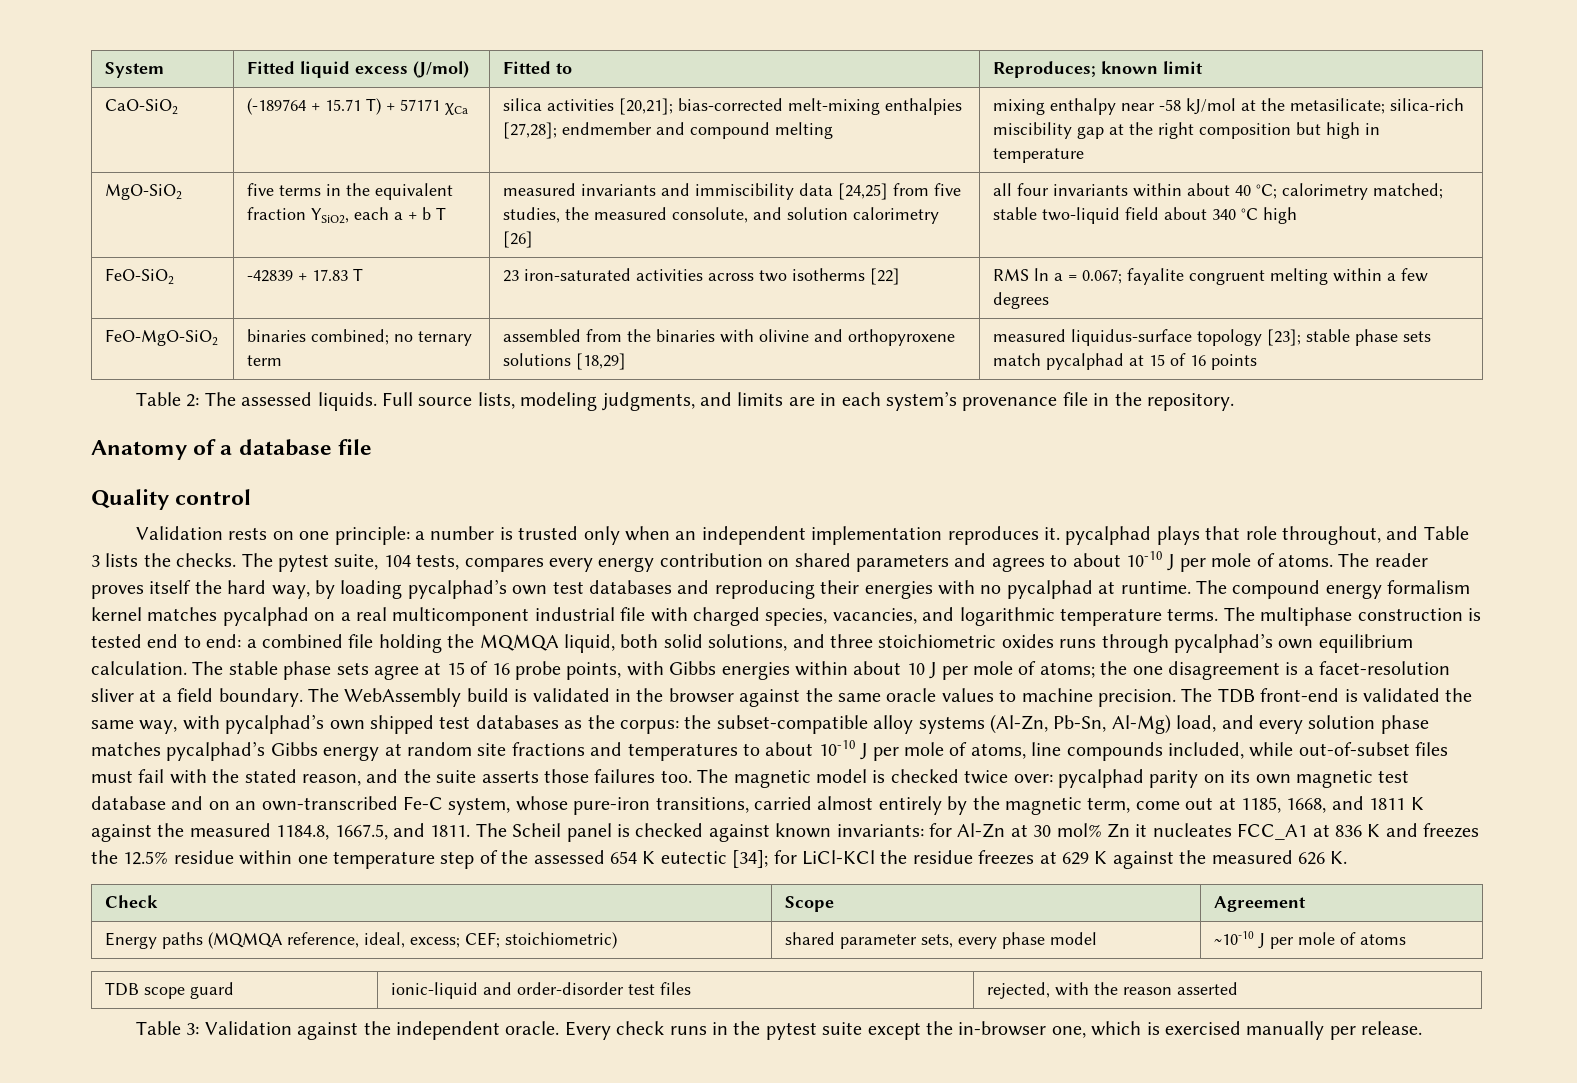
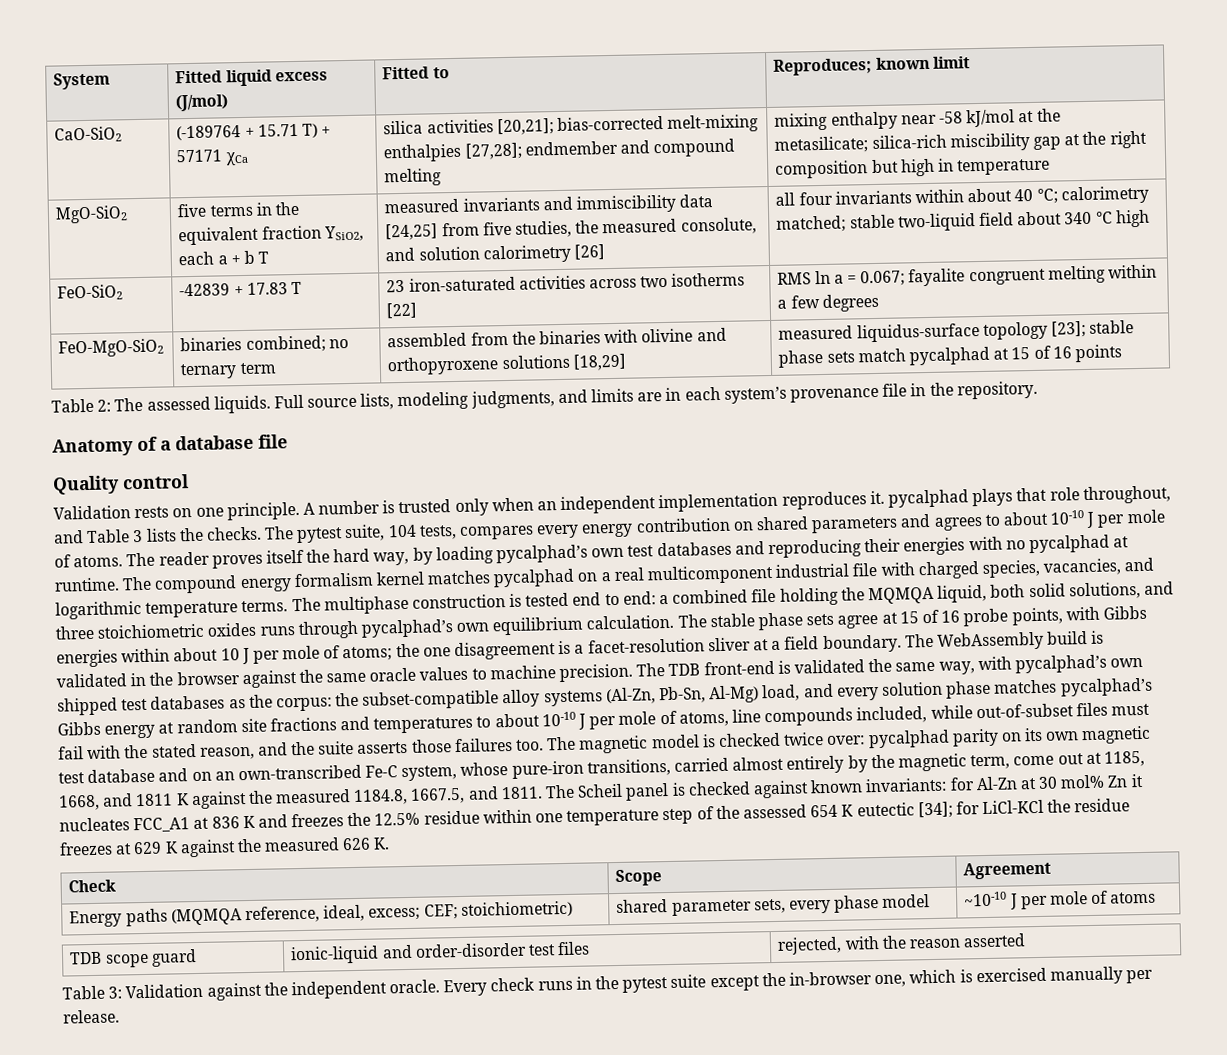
- Validation rests on one principle: a number is trusted only when an independent implementation reproduces it. pycalphad plays that role throughout, and Table 3 lists the checks.
+ Validation rests on one principle. A number is trusted only when an independent implementation reproduces it. pycalphad plays that role throughout, and Table 3 lists the checks.

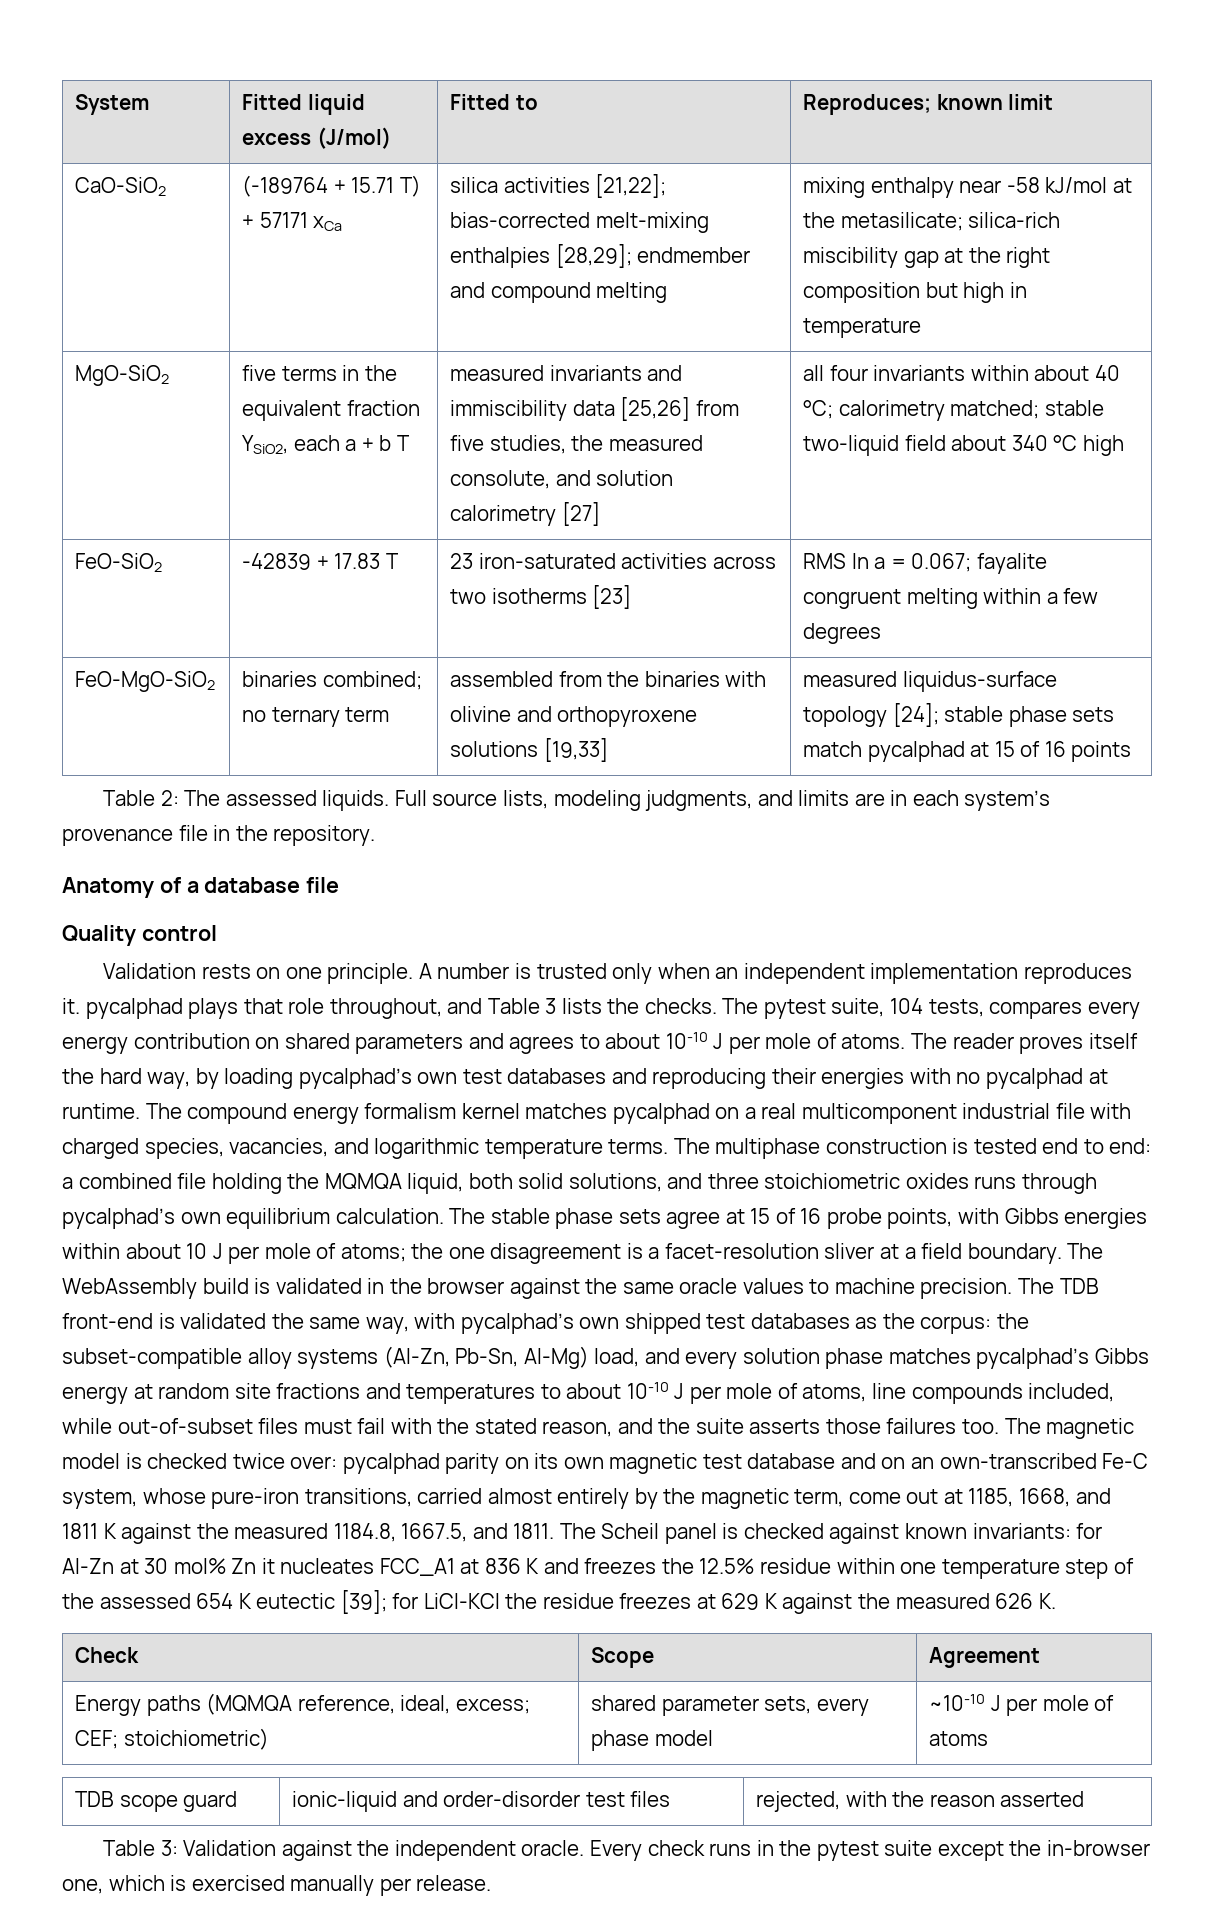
- CaO-SiO2 | (-189764 + 15.71 T) + 57171 χCa | silica activities [20,21]; bias-corrected melt-mixing enthalpies [27,28]; endmember and compound melting | mixing enthalpy near -58 kJ/mol at the metasilicate; silica-rich miscibility gap at the right composition but high in temperature
+ CaO-SiO2 | (-189764 + 15.71 T) + 57171 χCa | silica activities [21,22]; bias-corrected melt-mixing enthalpies [28,29]; endmember and compound melting | mixing enthalpy near -58 kJ/mol at the metasilicate; silica-rich miscibility gap at the right composition but high in temperature
- measured invariants and immiscibility data [24,25] from five studies, the measured consolute, and solution calorimetry [26]
+ measured invariants and immiscibility data [25,26] from five studies, the measured consolute, and solution calorimetry [27]
- FeO-SiO2 | -42839 + 17.83 T | 23 iron-saturated activities across two isotherms [22] | RMS ln a = 0.067; fayalite congruent melting within a few degrees
+ FeO-SiO2 | -42839 + 17.83 T | 23 iron-saturated activities across two isotherms [23] | RMS ln a = 0.067; fayalite congruent melting within a few degrees
- FeO-MgO-SiO2 | binaries combined; no ternary term | assembled from the binaries with olivine and orthopyroxene solutions [18,29] | measured liquidus-surface topology [23]; stable phase sets match pycalphad at 15 of 16 points
+ FeO-MgO-SiO2 | binaries combined; no ternary term | assembled from the binaries with olivine and orthopyroxene solutions [19,33] | measured liquidus-surface topology [24]; stable phase sets match pycalphad at 15 of 16 points
- The Scheil panel is checked against known invariants: for Al-Zn at 30 mol% Zn it nucleates FCC_A1 at 836 K and freezes the 12.5% residue within one temperature step of the assessed 654 K eutectic [34]; for LiCl-KCl the residue freezes at 629 K against the measured 626 K.
+ The Scheil panel is checked against known invariants: for Al-Zn at 30 mol% Zn it nucleates FCC_A1 at 836 K and freezes the 12.5% residue within one temperature step of the assessed 654 K eutectic [39]; for LiCl-KCl the residue freezes at 629 K against the measured 626 K.

